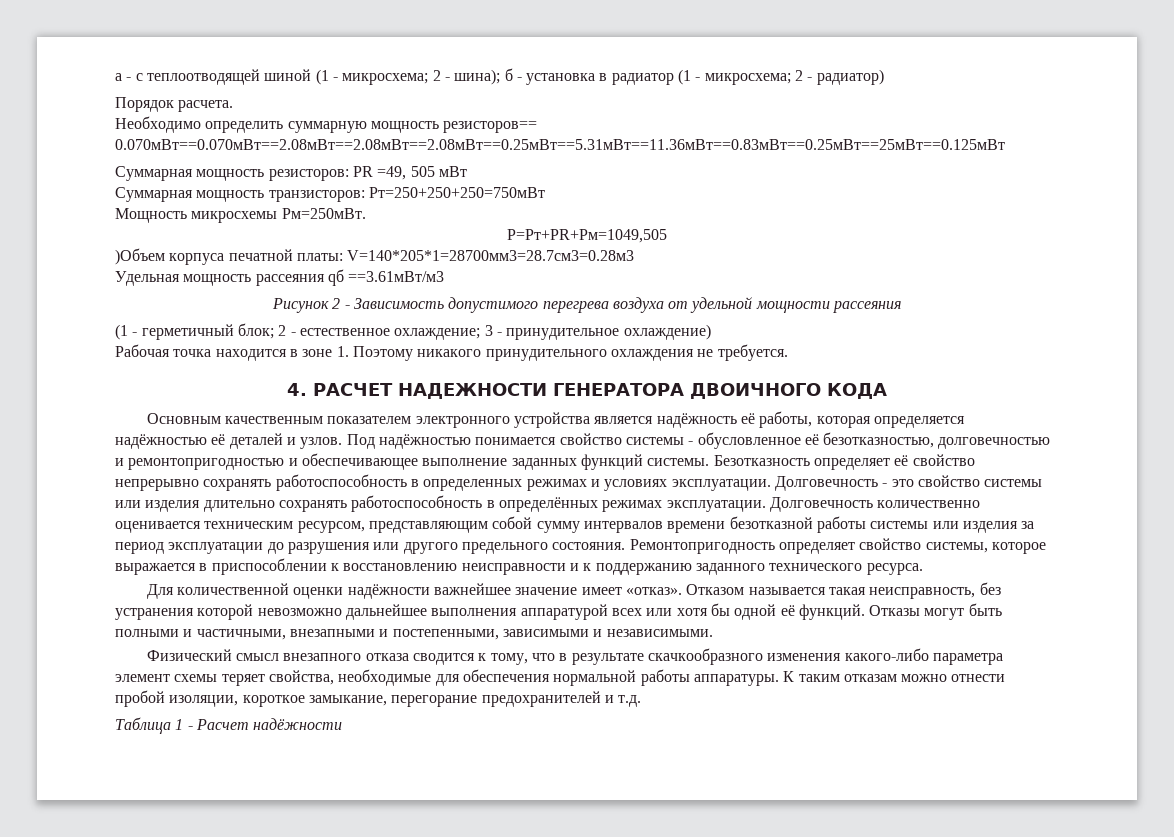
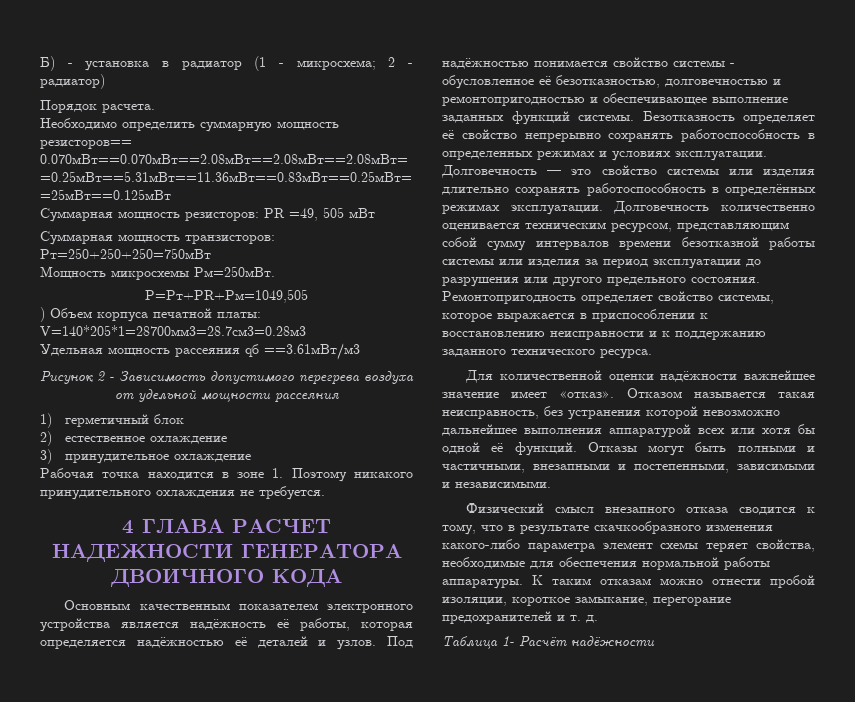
- а - с теплоотводящей шиной (1 - микросхема; 2 - шина); б - установка в радиатор (1 - микросхема; 2 - радиатор)
+ Б) - установка в радиатор (1 - микросхема; 2 - радиатор)
- )Объем корпуса печатной платы: V=140*205*1=28700мм3=28.7см3=0.28м3
+ ) Объем корпуса печатной платы: V=140*205*1=28700мм3=28.7см3=0.28м3
- (1 - герметичный блок; 2 - естественное охлаждение; 3 - принудительное охлаждение)
+ 1) герметичный блок
+ 2) естественное охлаждение
+ 3) принудительное охлаждение
- 4. РАСЧЕТ НАДЕЖНОСТИ ГЕНЕРАТОРА ДВОИЧНОГО КОДА
+ 4 ГЛАВА РАСЧЕТ НАДЕЖНОСТИ ГЕНЕРАТОРА ДВОИЧНОГО КОДА
- Долговечность - это свойство системы или изделия длительно сохранять работоспособность в определённых режимах эксплуатации.
+ Долговечность — это свойство системы или изделия длительно сохранять работоспособность в определённых режимах эксплуатации.
- К таким отказам можно отнести пробой изоляции, короткое замыкание, перегорание предохранителей и т.д.
+ К таким отказам можно отнести пробой изоляции, короткое замыкание, перегорание предохранителей и т. д.
- Таблица 1 - Расчет надёжности
+ Таблица 1- Расчёт надёжности

